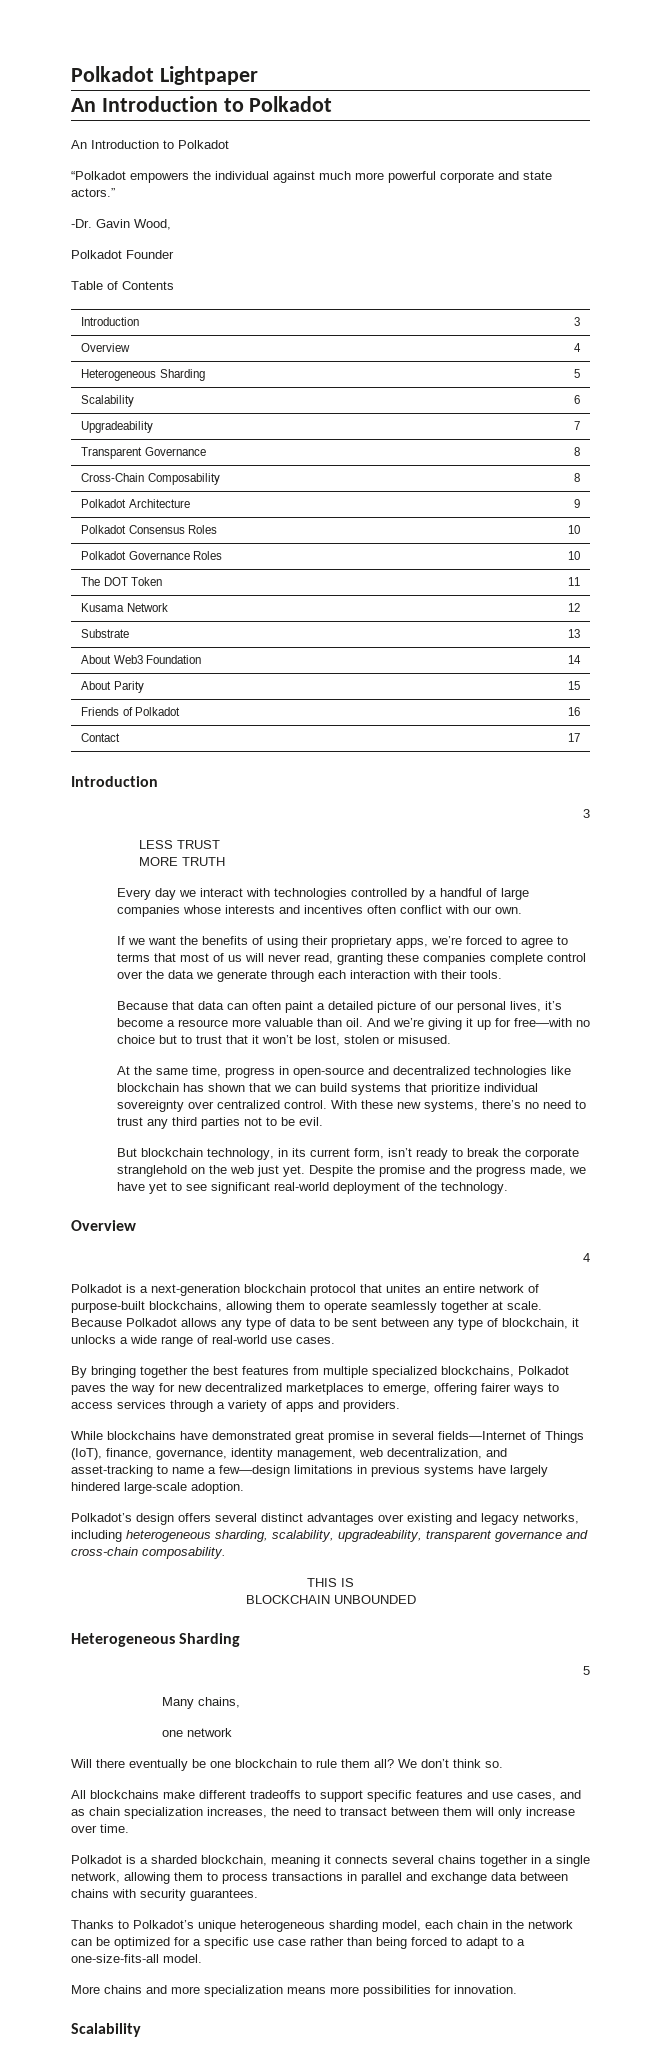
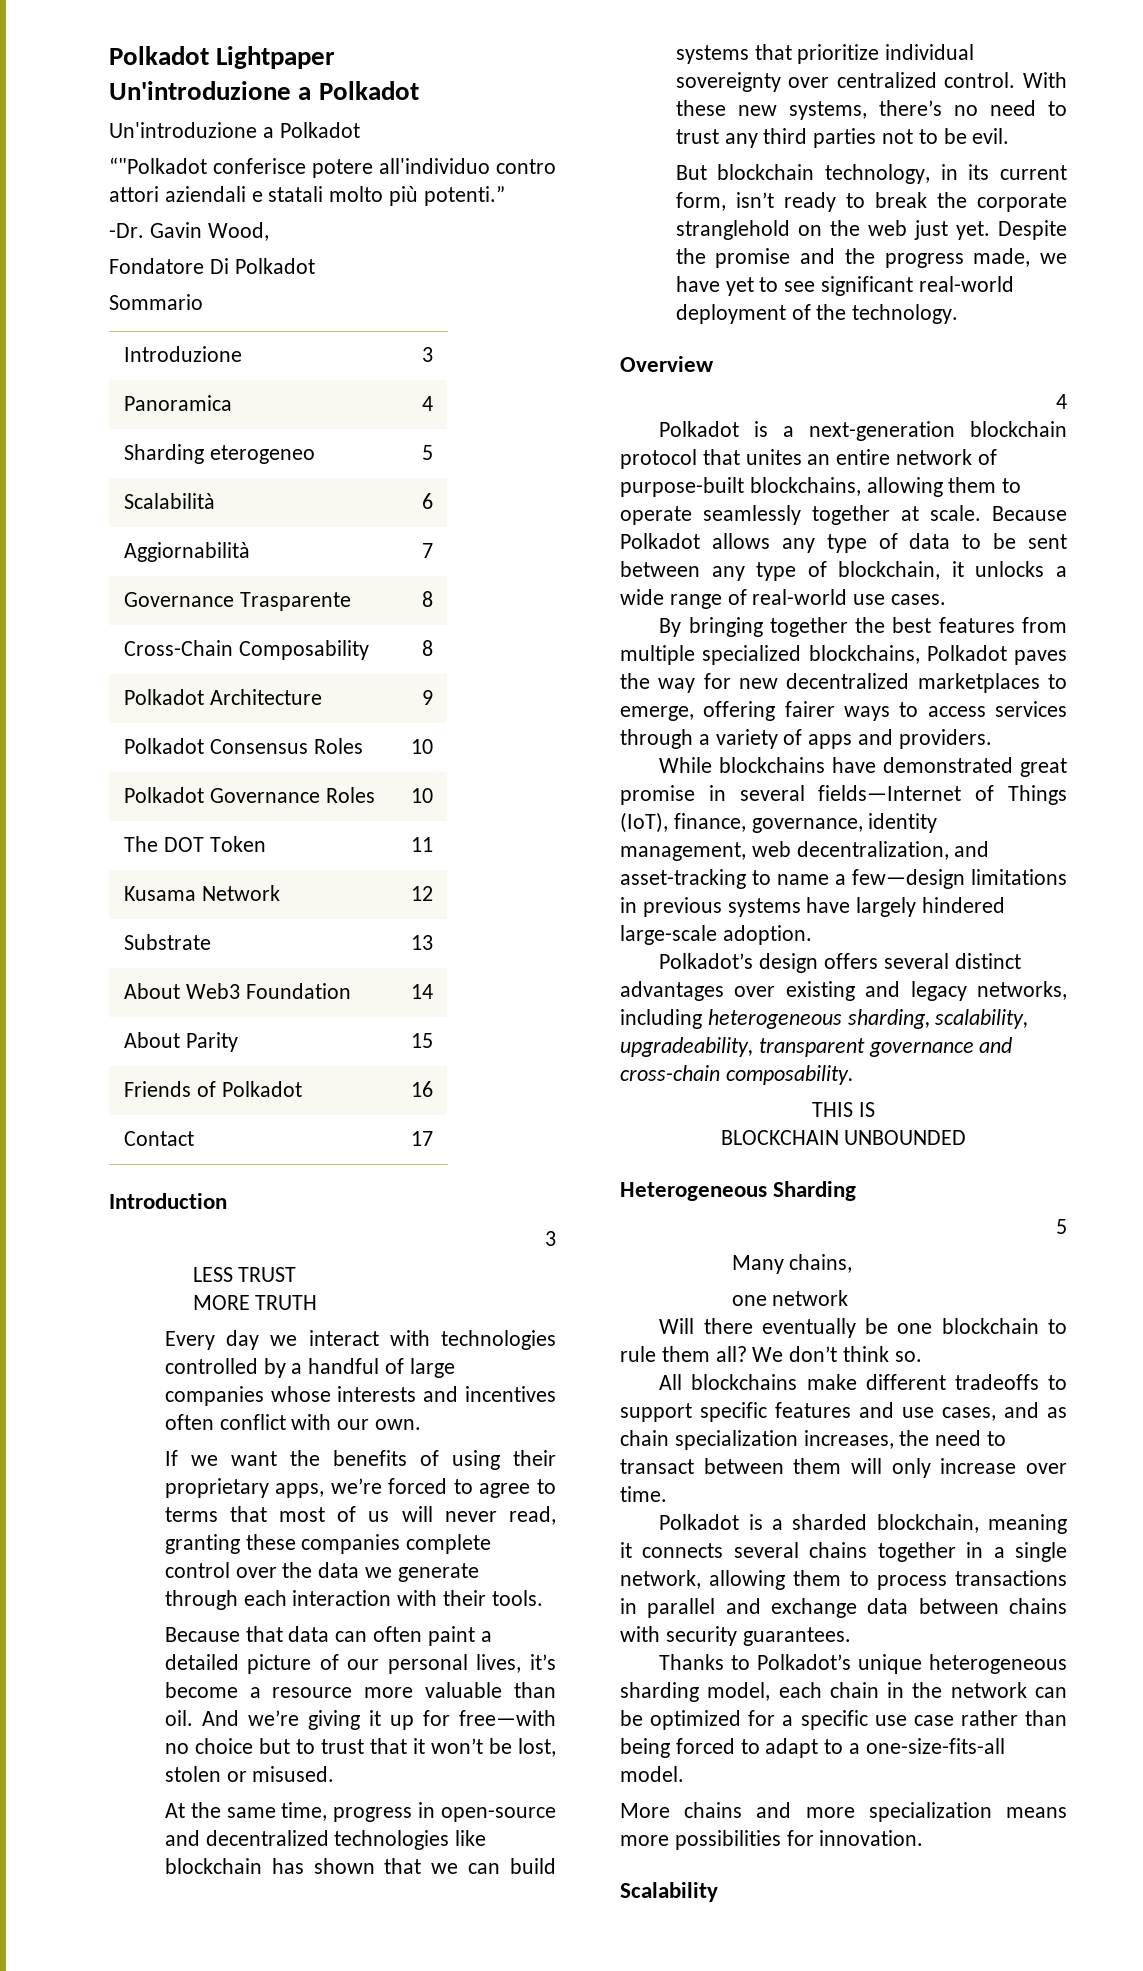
  Polkadot Lightpaper
- An Introduction to Polkadot
- An Introduction to Polkadot
- “Polkadot empowers the individual against much more powerful corporate and state actors.”
+ Un'introduzione a Polkadot
+ Un'introduzione a Polkadot
+ “"Polkadot conferisce potere all'individuo contro attori aziendali e statali molto più potenti.”
- Polkadot Founder
- Table of Contents
- Introduction | 3
- Overview | 4
- Heterogeneous Sharding | 5
- Scalability | 6
+ Fondatore Di Polkadot
+ Sommario
+ Introduzione | 3
+ Panoramica | 4
+ Sharding eterogeneo | 5
+ Scalabilità | 6
- Upgradeability | 7
+ Aggiornabilità | 7
- Transparent Governance | 8
+ Governance Trasparente | 8

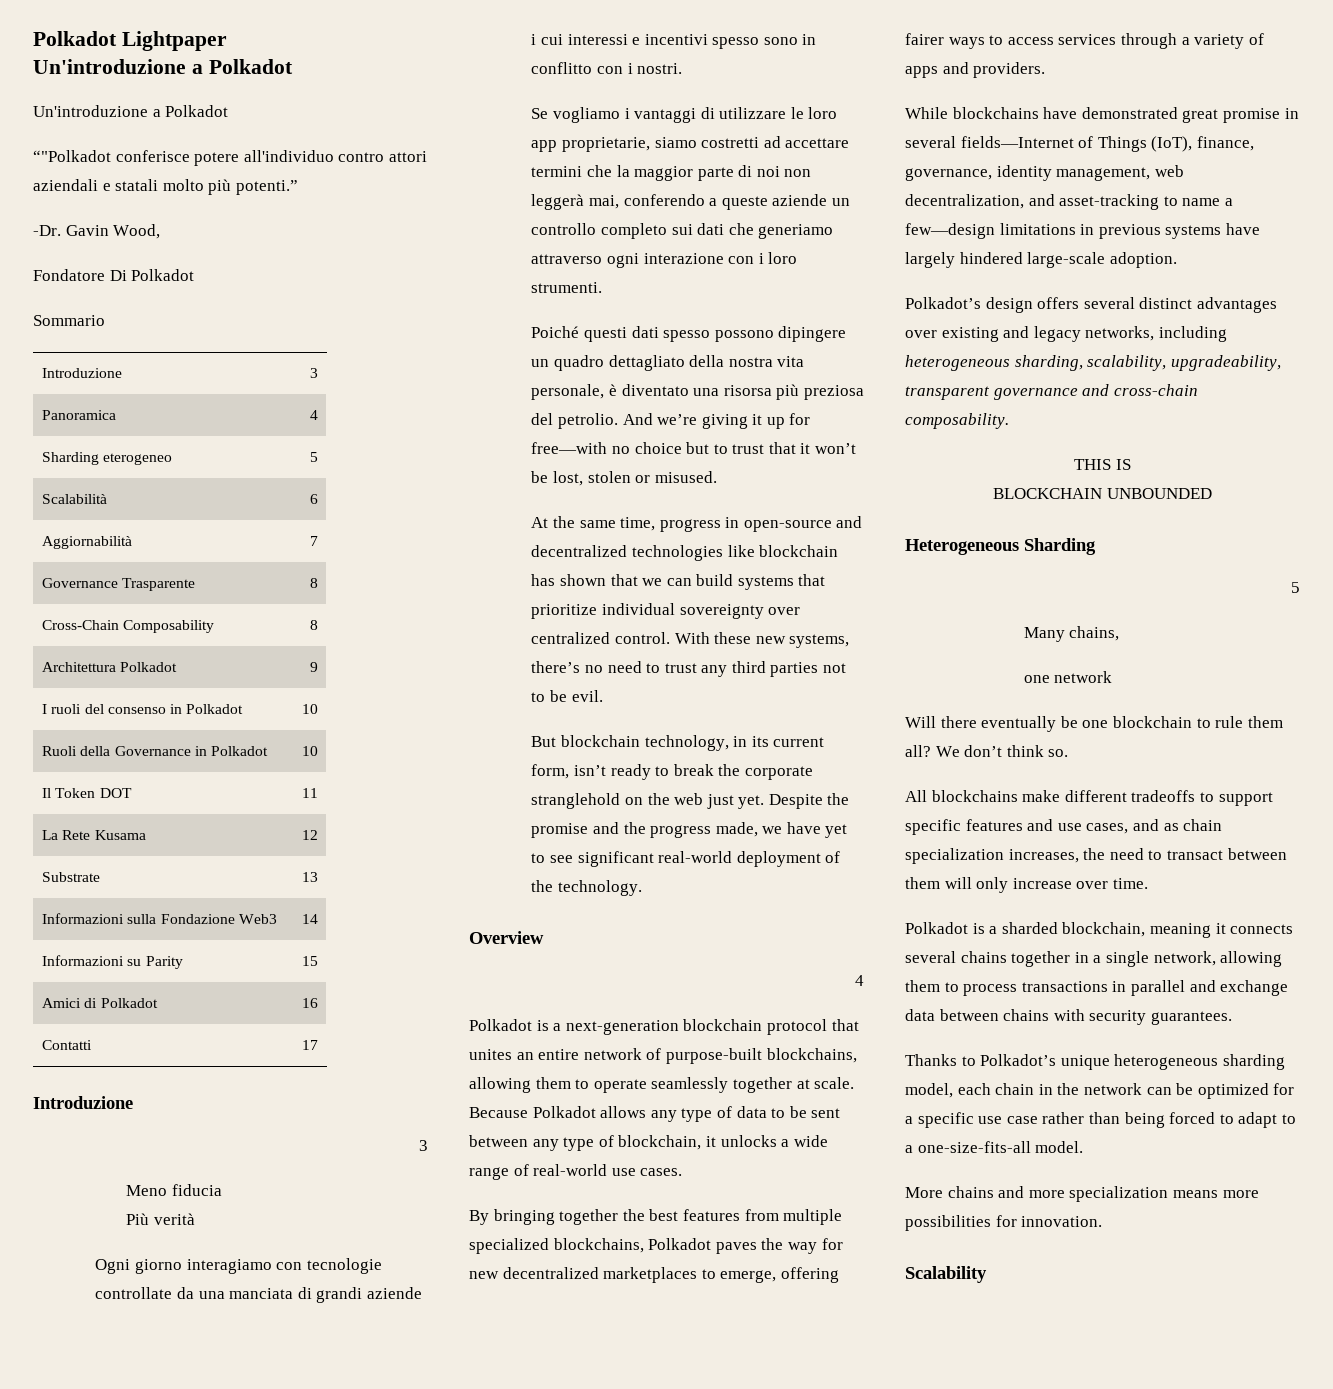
- Polkadot Architecture | 9
+ Architettura Polkadot | 9
- Polkadot Consensus Roles | 10
- Polkadot Governance Roles | 10
- The DOT Token | 11
+ I ruoli del consenso in Polkadot | 10
+ Ruoli della Governance in Polkadot | 10
+ Il Token DOT | 11
- Kusama Network | 12
+ La Rete Kusama | 12
- About Web3 Foundation | 14
+ Informazioni sulla Fondazione Web3 | 14
- About Parity | 15
+ Informazioni su Parity | 15
- Friends of Polkadot | 16
+ Amici di Polkadot | 16
- Contact | 17
- Introduction
+ Contatti | 17
+ Introduzione
  3
- LESS TRUST
- MORE TRUTH
- Every day we interact with technologies controlled by a handful of large companies whose interests and incentives often conflict with our own.
- If we want the benefits of using their proprietary apps, we’re forced to agree to terms that most of us will never read, granting these companies complete control over the data we generate through each interaction with their tools.
- Because that data can often paint a detailed picture of our personal lives, it’s become a resource more valuable than oil.
+ Meno fiducia
+ Più verità
+ Ogni giorno interagiamo con tecnologie controllate da una manciata di grandi aziende i cui interessi e incentivi spesso sono in conflitto con i nostri.
+ Se vogliamo i vantaggi di utilizzare le loro app proprietarie, siamo costretti ad accettare termini che la maggior parte di noi non leggerà mai, conferendo a queste aziende un controllo completo sui dati che generiamo attraverso ogni interazione con i loro strumenti.
+ Poiché questi dati spesso possono dipingere un quadro dettagliato della nostra vita personale, è diventato una risorsa più preziosa del petrolio.

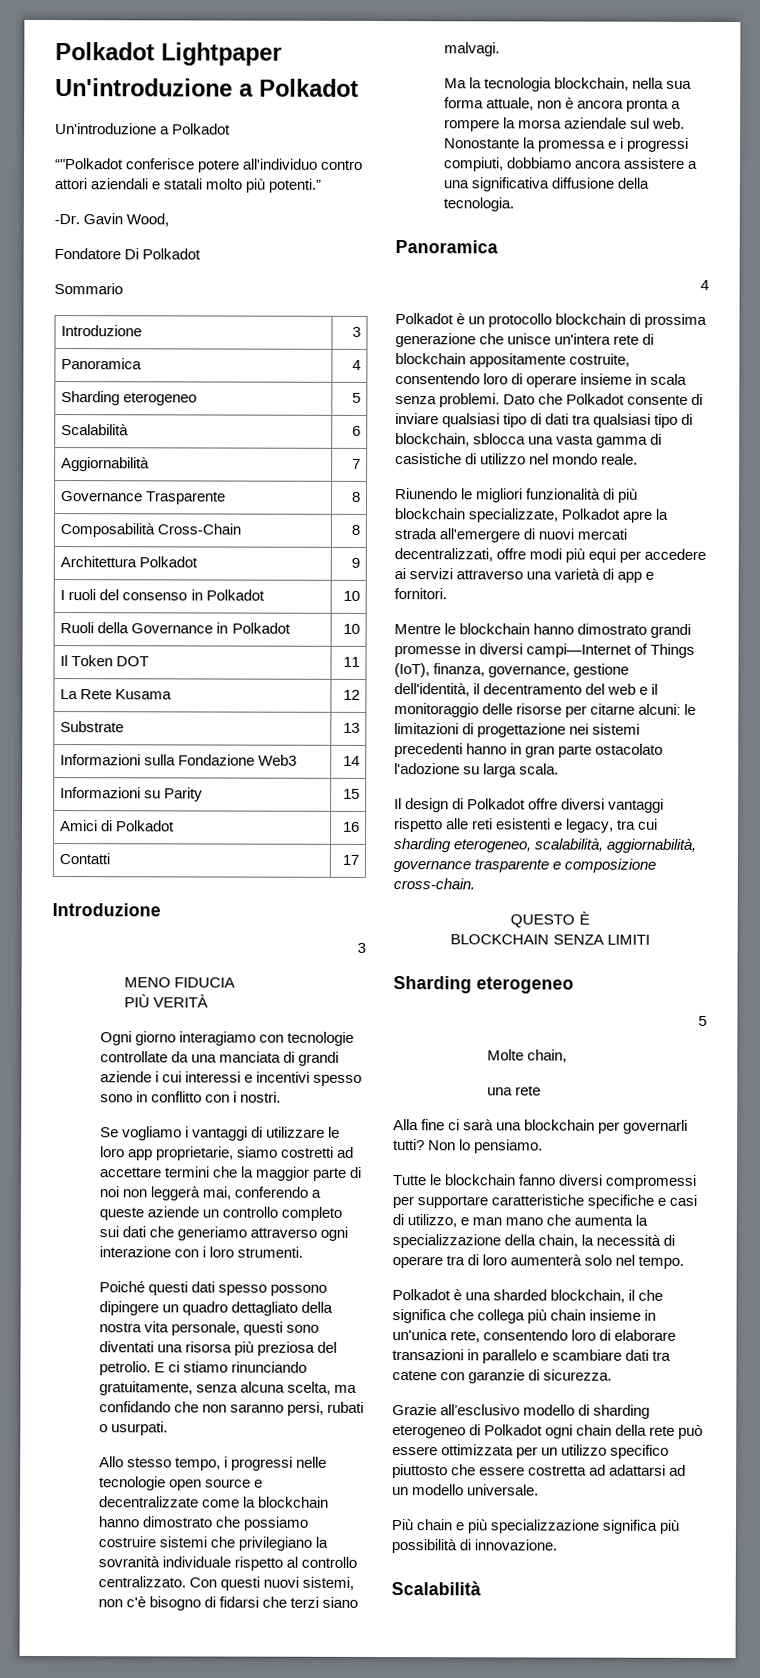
- Cross-Chain Composability | 8
+ Composabilità Cross-Chain | 8
- Meno fiducia
- Più verità
+ MENO FIDUCIA
+ PIÙ VERITÀ
- Poiché questi dati spesso possono dipingere un quadro dettagliato della nostra vita personale, è diventato una risorsa più preziosa del petrolio.
+ Poiché questi dati spesso possono dipingere un quadro dettagliato della nostra vita personale, questi sono diventati una risorsa più preziosa del petrolio.
- And we’re giving it up for free—with no choice but to trust that it won’t be lost, stolen or misused.
- At the same time, progress in open-source and decentralized technologies like blockchain has shown that we can build systems that prioritize individual sovereignty over centralized control. With these new systems, there’s no need to trust any third parties not to be evil.
- But blockchain technology, in its current form, isn’t ready to break the corporate stranglehold on the web just yet. Despite the promise and the progress made, we have yet to see significant real-world deployment of the technology.
- Overview
+ E ci stiamo rinunciando gratuitamente, senza alcuna scelta, ma confidando che non saranno persi, rubati o usurpati.
+ Allo stesso tempo, i progressi nelle tecnologie open source e decentralizzate come la blockchain hanno dimostrato che possiamo costruire sistemi che privilegiano la sovranità individuale rispetto al controllo centralizzato. Con questi nuovi sistemi, non c'è bisogno di fidarsi che terzi siano malvagi.
+ Ma la tecnologia blockchain, nella sua forma attuale, non è ancora pronta a rompere la morsa aziendale sul web. Nonostante la promessa e i progressi compiuti, dobbiamo ancora assistere a una significativa diffusione della tecnologia.
+ Panoramica
  4
- Polkadot is a next-generation blockchain protocol that unites an entire network of purpose-built blockchains, allowing them to operate seamlessly together at scale. Because Polkadot allows any type of data to be sent between any type of blockchain, it unlocks a wide range of real-world use cases.
- By bringing together the best features from multiple specialized blockchains, Polkadot paves the way for new decentralized marketplaces to emerge, offering fairer ways to access services through a variety of apps and providers.
- While blockchains have demonstrated great promise in several fields—Internet of Things (IoT), finance, governance, identity management, web decentralization, and asset-tracking to name a few—design limitations in previous systems have largely hindered large-scale adoption.
- Polkadot’s design offers several distinct advantages over existing and legacy networks, including heterogeneous sharding, scalability, upgradeability, transparent governance and cross-chain composability.
- THIS IS
+ Polkadot è un protocollo blockchain di prossima generazione che unisce un'intera rete di blockchain appositamente costruite, consentendo loro di operare insieme in scala senza problemi. Dato che Polkadot consente di inviare qualsiasi tipo di dati tra qualsiasi tipo di blockchain, sblocca una vasta gamma di casistiche di utilizzo nel mondo reale.
+ Riunendo le migliori funzionalità di più blockchain specializzate, Polkadot apre la strada all'emergere di nuovi mercati decentralizzati, offre modi più equi per accedere ai servizi attraverso una varietà di app e fornitori.
+ Mentre le blockchain hanno dimostrato grandi promesse in diversi campi—Internet of Things (IoT), finanza, governance, gestione dell'identità, il decentramento del web e il monitoraggio delle risorse per citarne alcuni: le limitazioni di progettazione nei sistemi precedenti hanno in gran parte ostacolato l'adozione su larga scala.
+ Il design di Polkadot offre diversi vantaggi rispetto alle reti esistenti e legacy, tra cui sharding eterogeneo, scalabilità, aggiornabilità, governance trasparente e composizione cross-chain.
+ QUESTO È
- BLOCKCHAIN UNBOUNDED
- Heterogeneous Sharding
+ BLOCKCHAIN SENZA LIMITI
+ Sharding eterogeneo
  5
- Many chains,
- one network
- Will there eventually be one blockchain to rule them all? We don’t think so.
- All blockchains make different tradeoffs to support specific features and use cases, and as chain specialization increases, the need to transact between them will only increase over time.
- Polkadot is a sharded blockchain, meaning it connects several chains together in a single network, allowing them to process transactions in parallel and exchange data between chains with security guarantees.
- Thanks to Polkadot’s unique heterogeneous sharding model, each chain in the network can be optimized for a specific use case rather than being forced to adapt to a one-size-fits-all model.
- More chains and more specialization means more possibilities for innovation.
- Scalability
+ Molte chain,
+ una rete
+ Alla fine ci sarà una blockchain per governarli tutti? Non lo pensiamo.
+ Tutte le blockchain fanno diversi compromessi per supportare caratteristiche specifiche e casi di utilizzo, e man mano che aumenta la specializzazione della chain, la necessità di operare tra di loro aumenterà solo nel tempo.
+ Polkadot è una sharded blockchain, il che significa che collega più chain insieme in un'unica rete, consentendo loro di elaborare transazioni in parallelo e scambiare dati tra catene con garanzie di sicurezza.
+ Grazie all’esclusivo modello di sharding eterogeneo di Polkadot ogni chain della rete può essere ottimizzata per un utilizzo specifico piuttosto che essere costretta ad adattarsi ad un modello universale.
+ Più chain e più specializzazione significa più possibilità di innovazione.
+ Scalabilità

